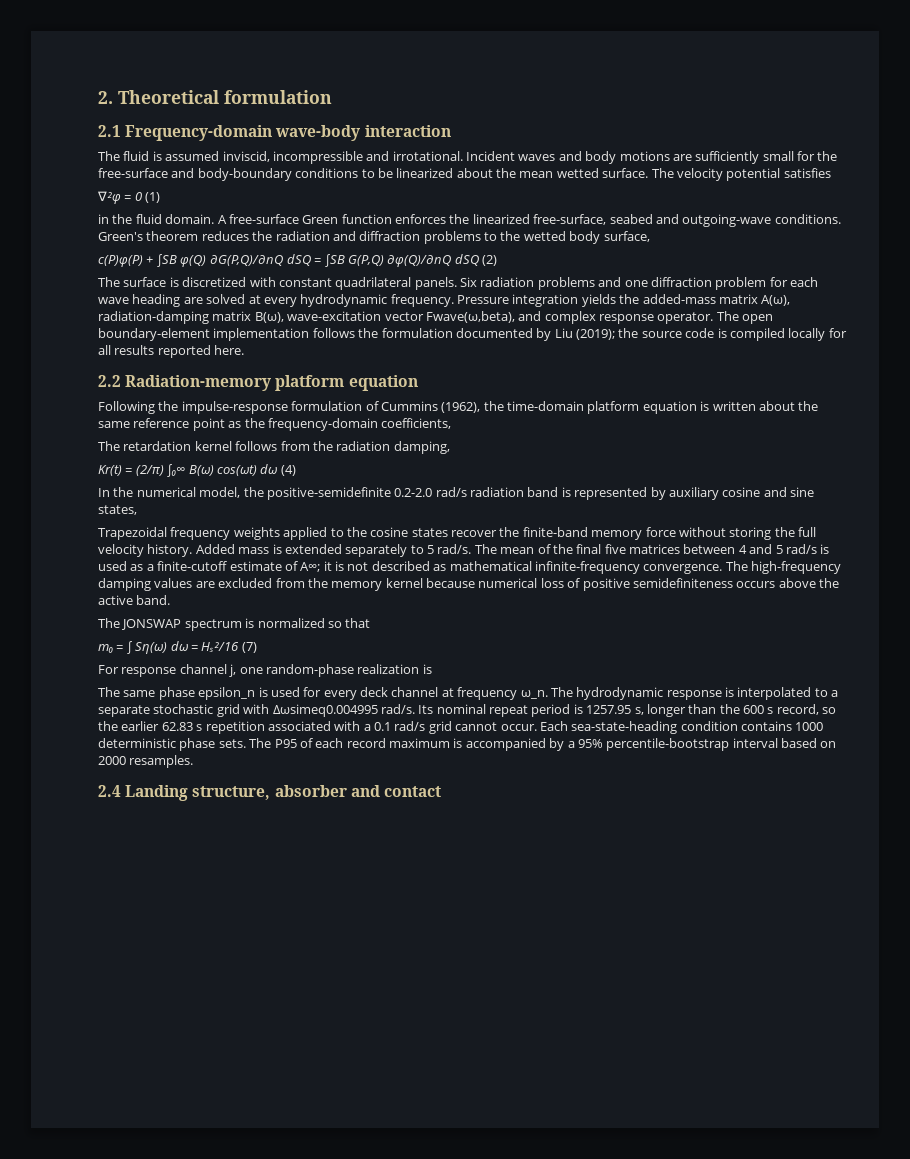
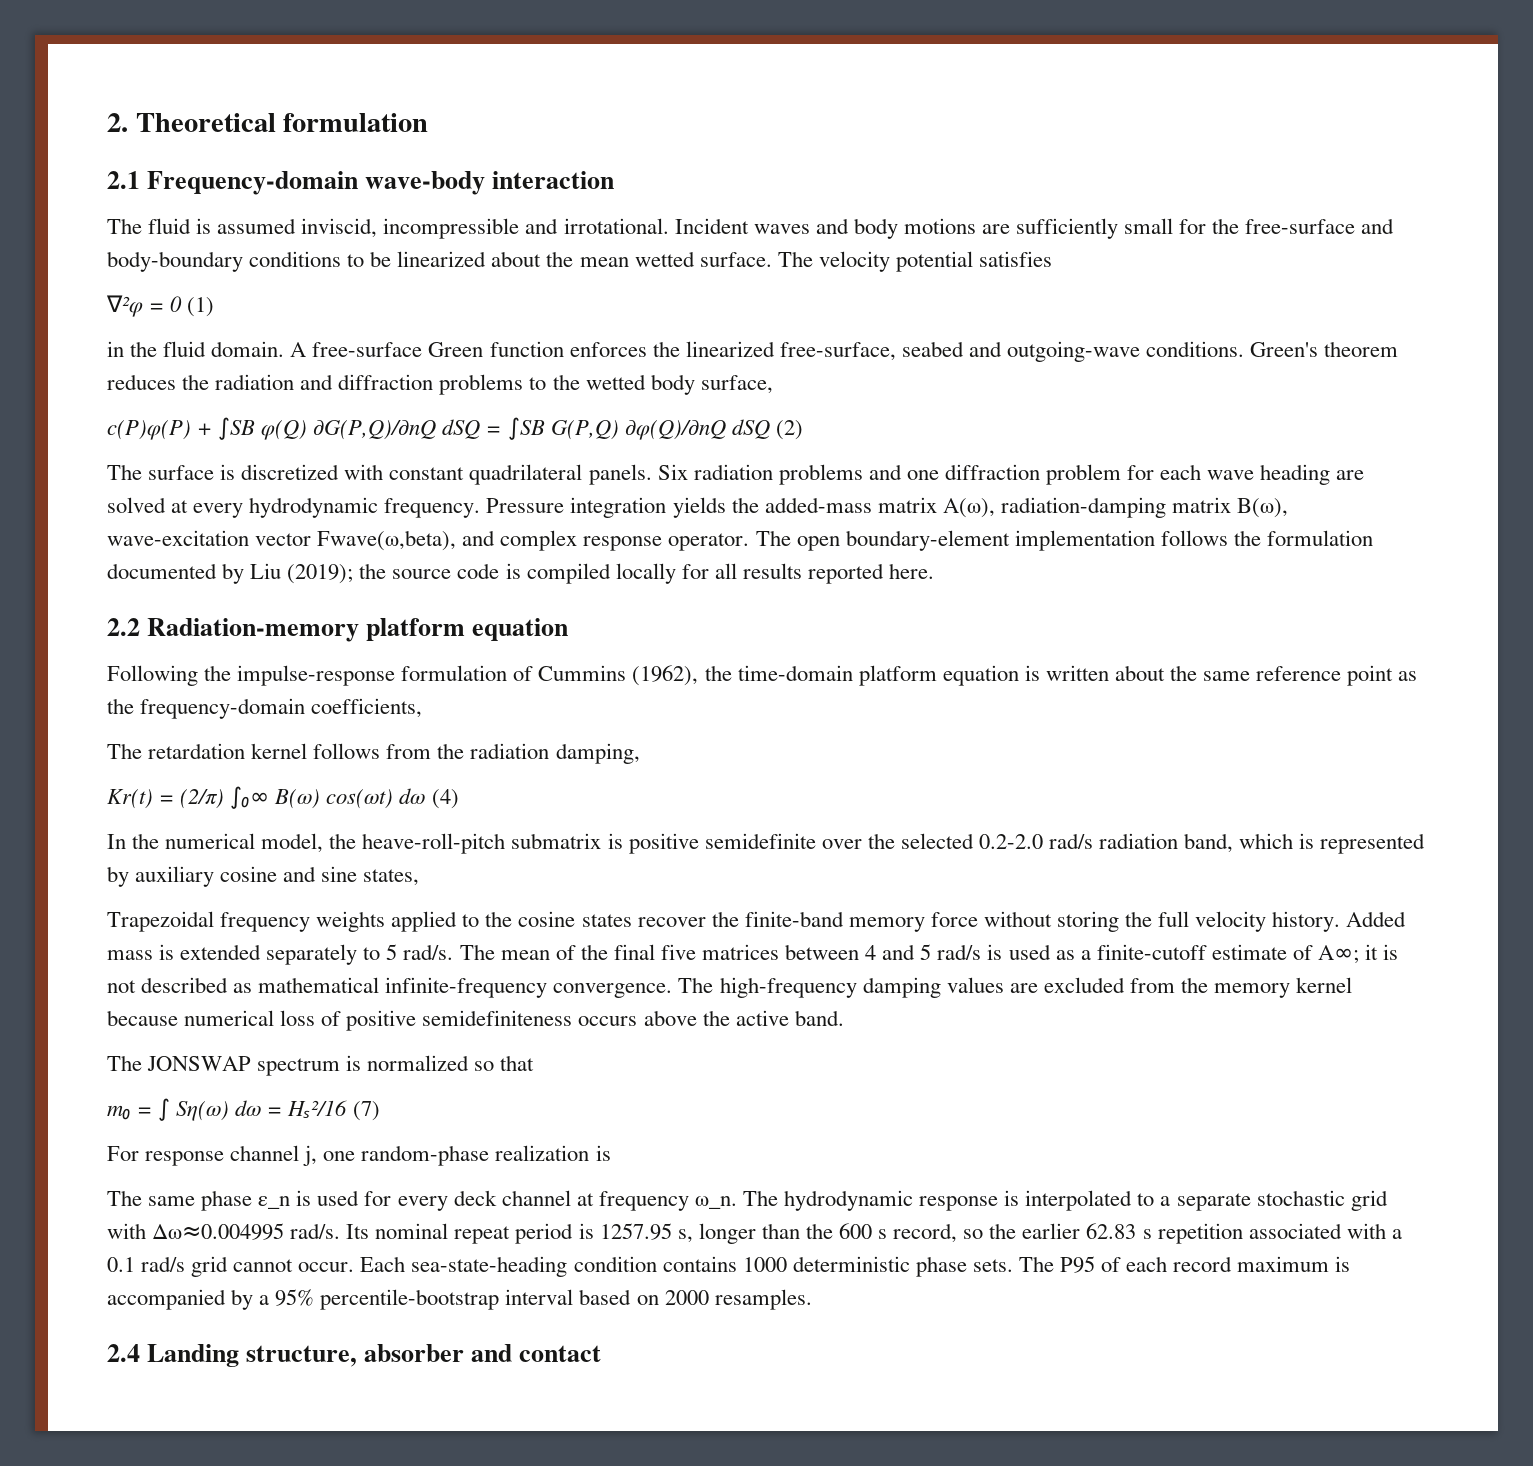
- In the numerical model, the positive-semidefinite 0.2-2.0 rad/s radiation band is represented by auxiliary cosine and sine states,
+ In the numerical model, the heave-roll-pitch submatrix is positive semidefinite over the selected 0.2-2.0 rad/s radiation band, which is represented by auxiliary cosine and sine states,
- The same phase epsilon_n is used for every deck channel at frequency ω_n.
+ The same phase ε_n is used for every deck channel at frequency ω_n.
- The hydrodynamic response is interpolated to a separate stochastic grid with Δωsimeq0.004995 rad/s.
+ The hydrodynamic response is interpolated to a separate stochastic grid with Δω≈0.004995 rad/s.

